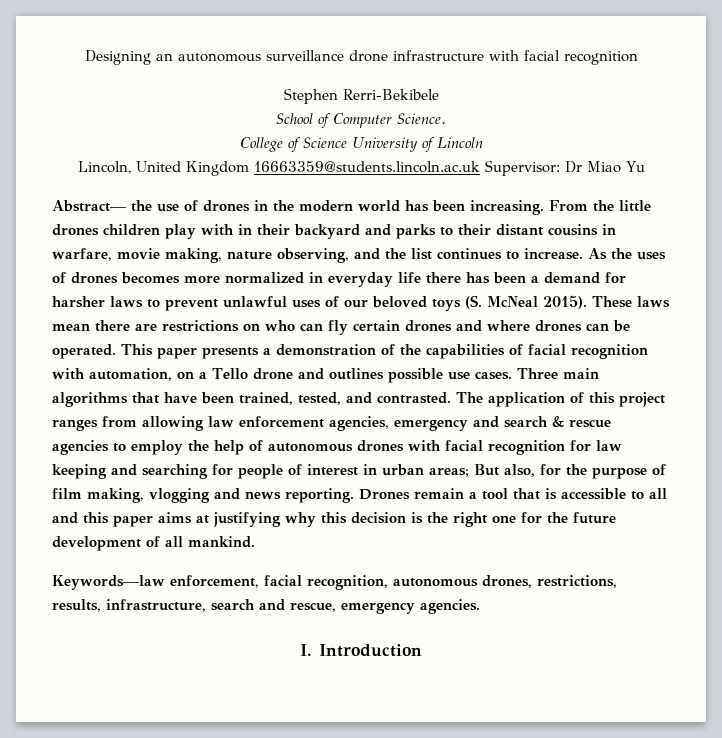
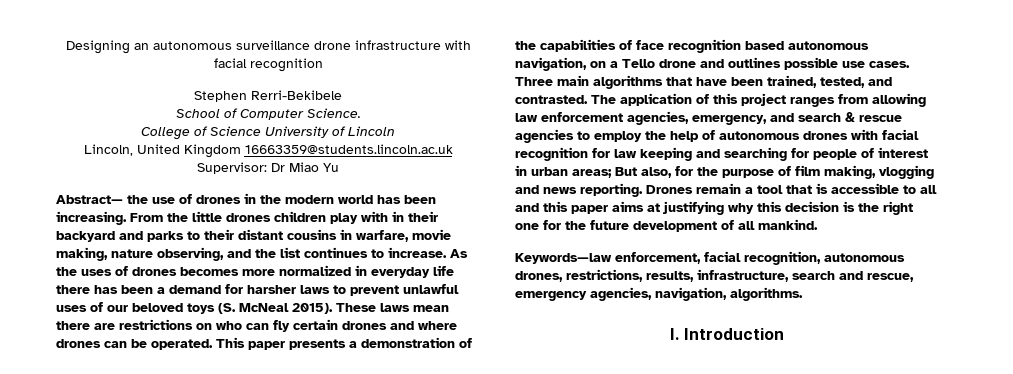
- This paper presents a demonstration of the capabilities of facial recognition with automation, on a Tello drone and outlines possible use cases.
+ This paper presents a demonstration of the capabilities of face recognition based autonomous navigation, on a Tello drone and outlines possible use cases.
- The application of this project ranges from allowing law enforcement agencies, emergency and search & rescue agencies to employ the help of autonomous drones with facial recognition for law keeping and searching for people of interest in urban areas; But also, for the purpose of film making, vlogging and news reporting.
+ The application of this project ranges from allowing law enforcement agencies, emergency, and search & rescue agencies to employ the help of autonomous drones with facial recognition for law keeping and searching for people of interest in urban areas; But also, for the purpose of film making, vlogging and news reporting.
- Keywords—law enforcement, facial recognition, autonomous drones, restrictions, results, infrastructure, search and rescue, emergency agencies.
+ Keywords—law enforcement, facial recognition, autonomous drones, restrictions, results, infrastructure, search and rescue, emergency agencies, navigation, algorithms.

